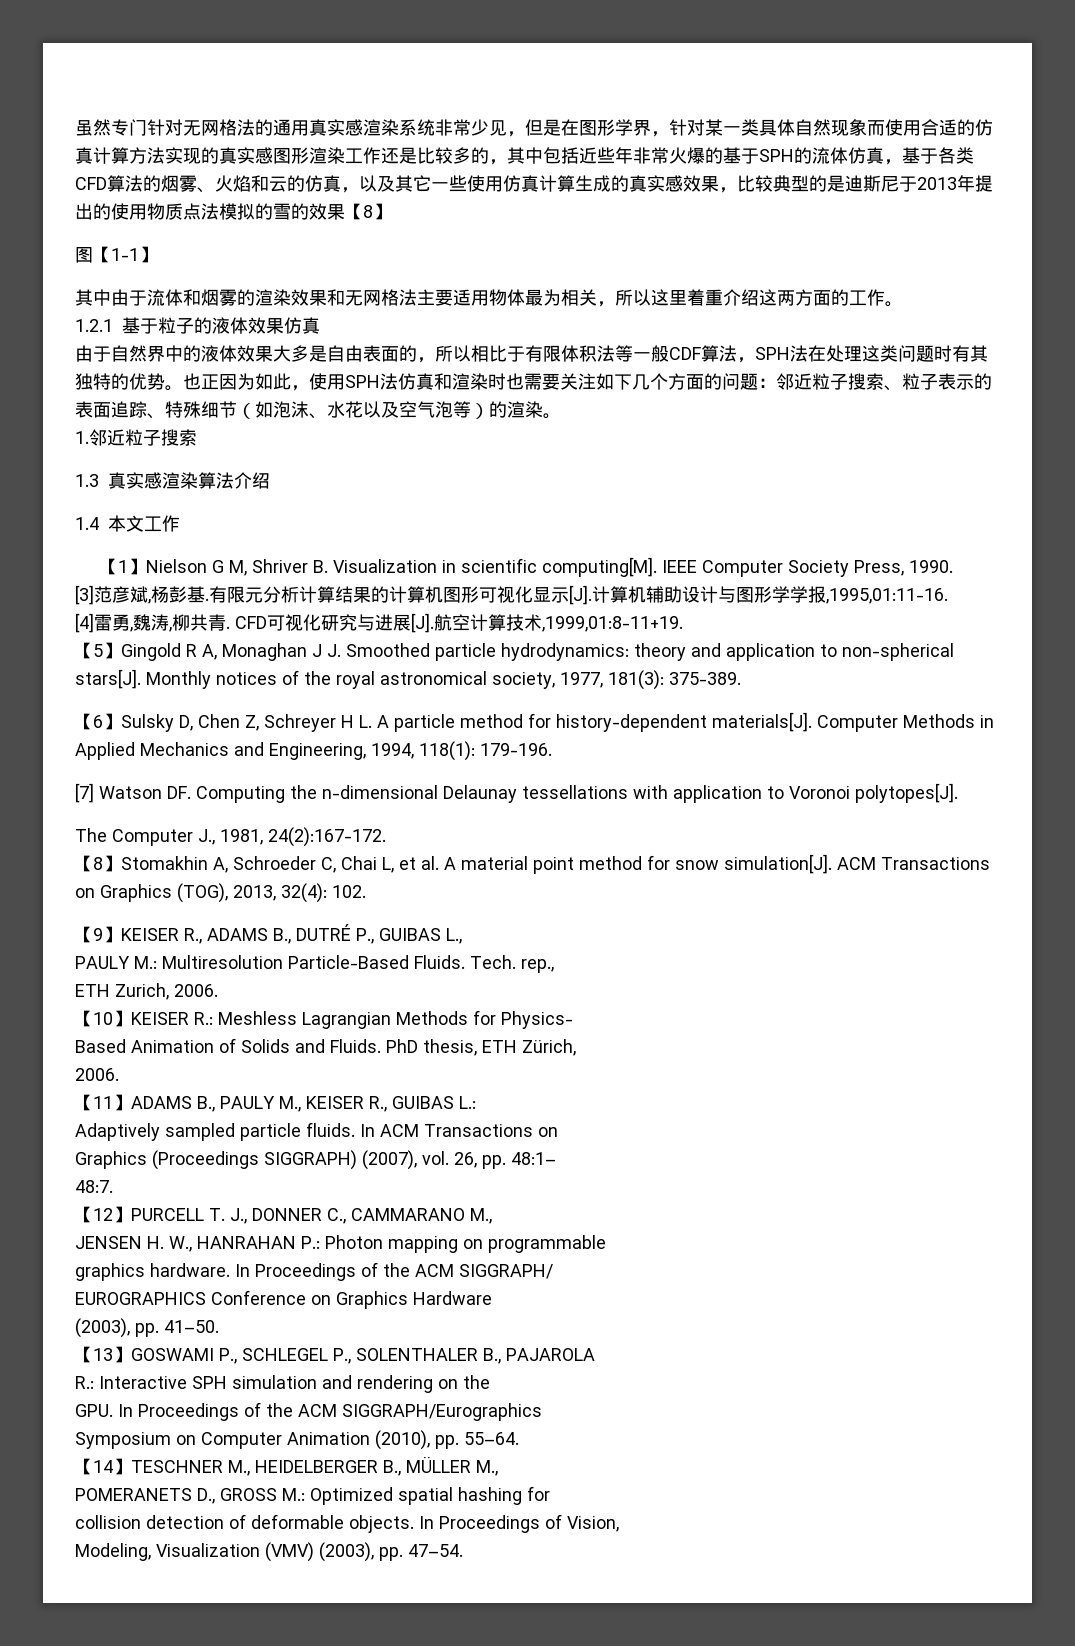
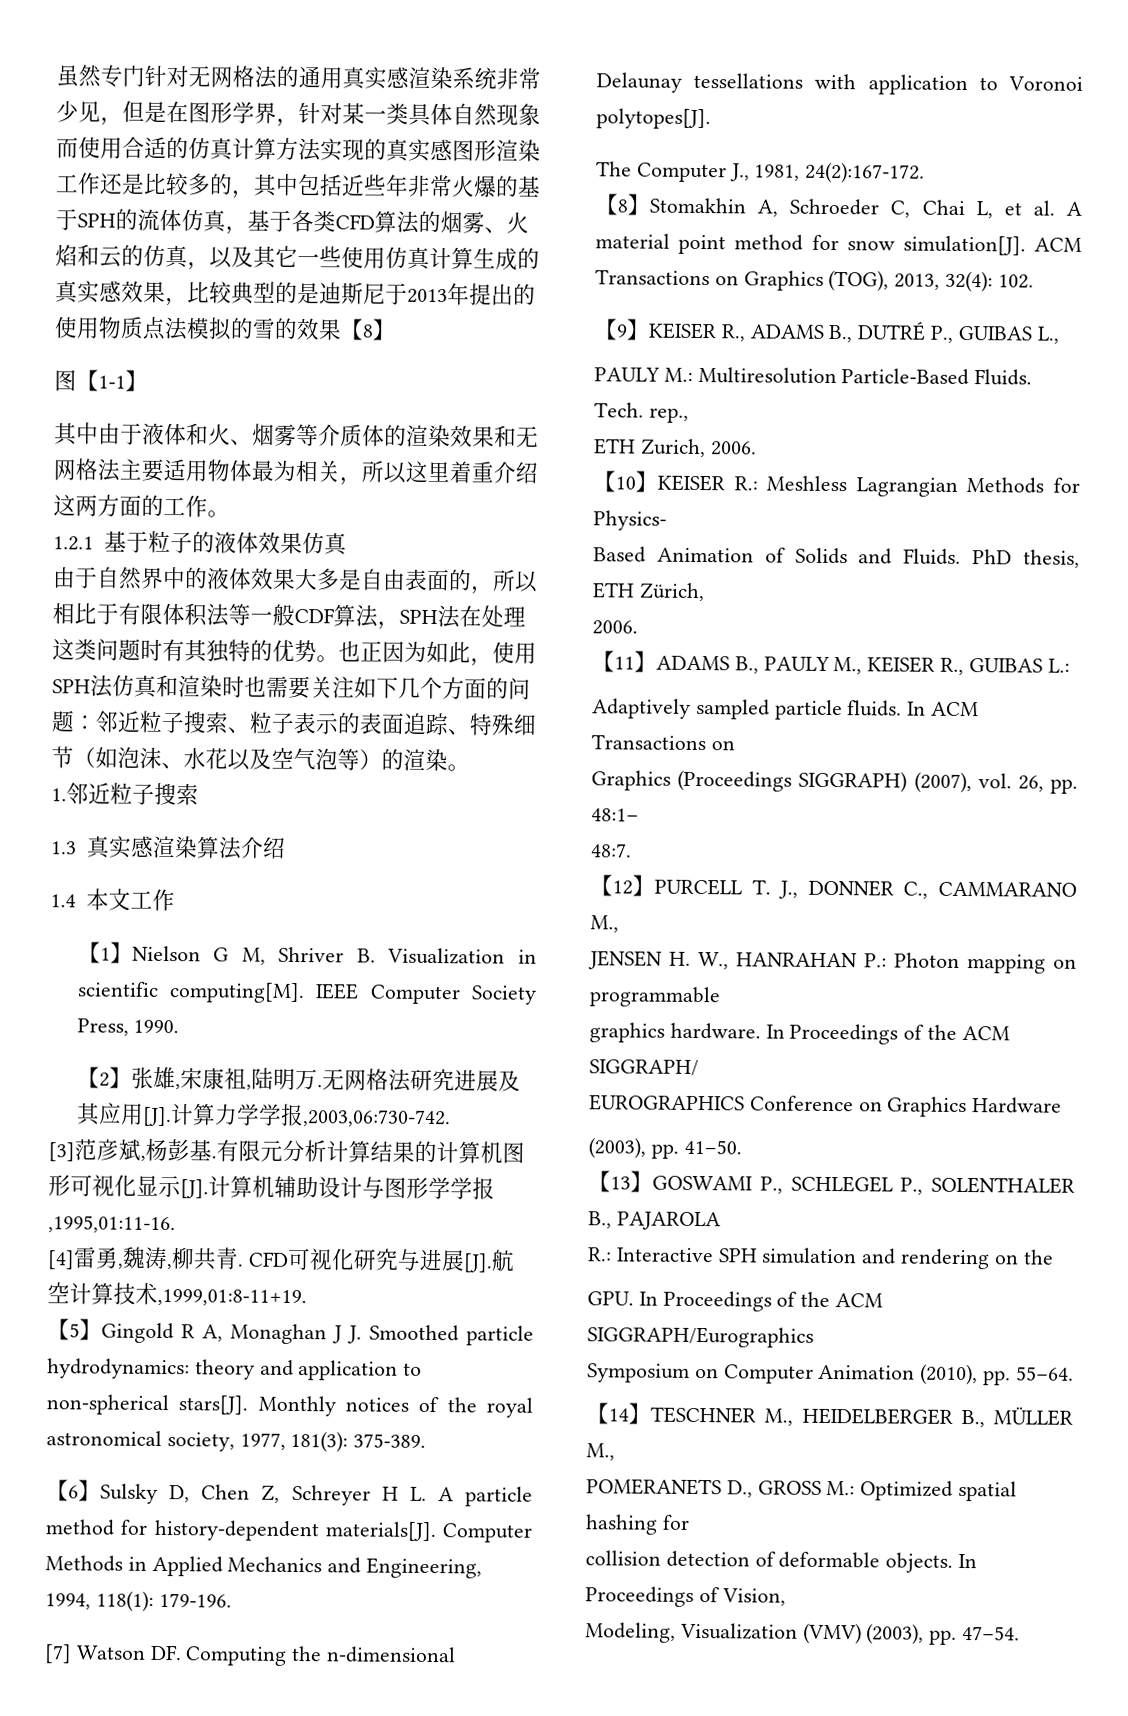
- 其中由于流体和烟雾的渲染效果和无网格法主要适用物体最为相关，所以这里着重介绍这两方面的工作。
+ 其中由于液体和火、烟雾等介质体的渲染效果和无网格法主要适用物体最为相关，所以这里着重介绍这两方面的工作。
+ 【2】张雄,宋康祖,陆明万.无网格法研究进展及其应用[J].计算力学学报,2003,06:730-742.

